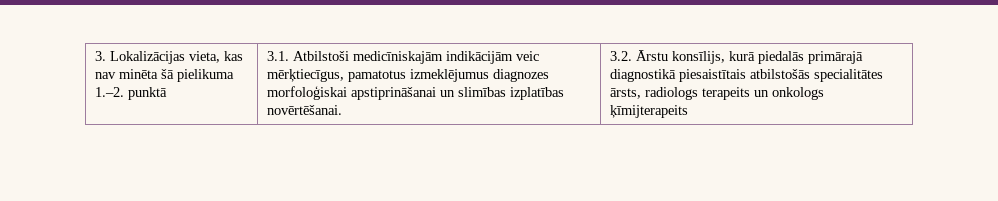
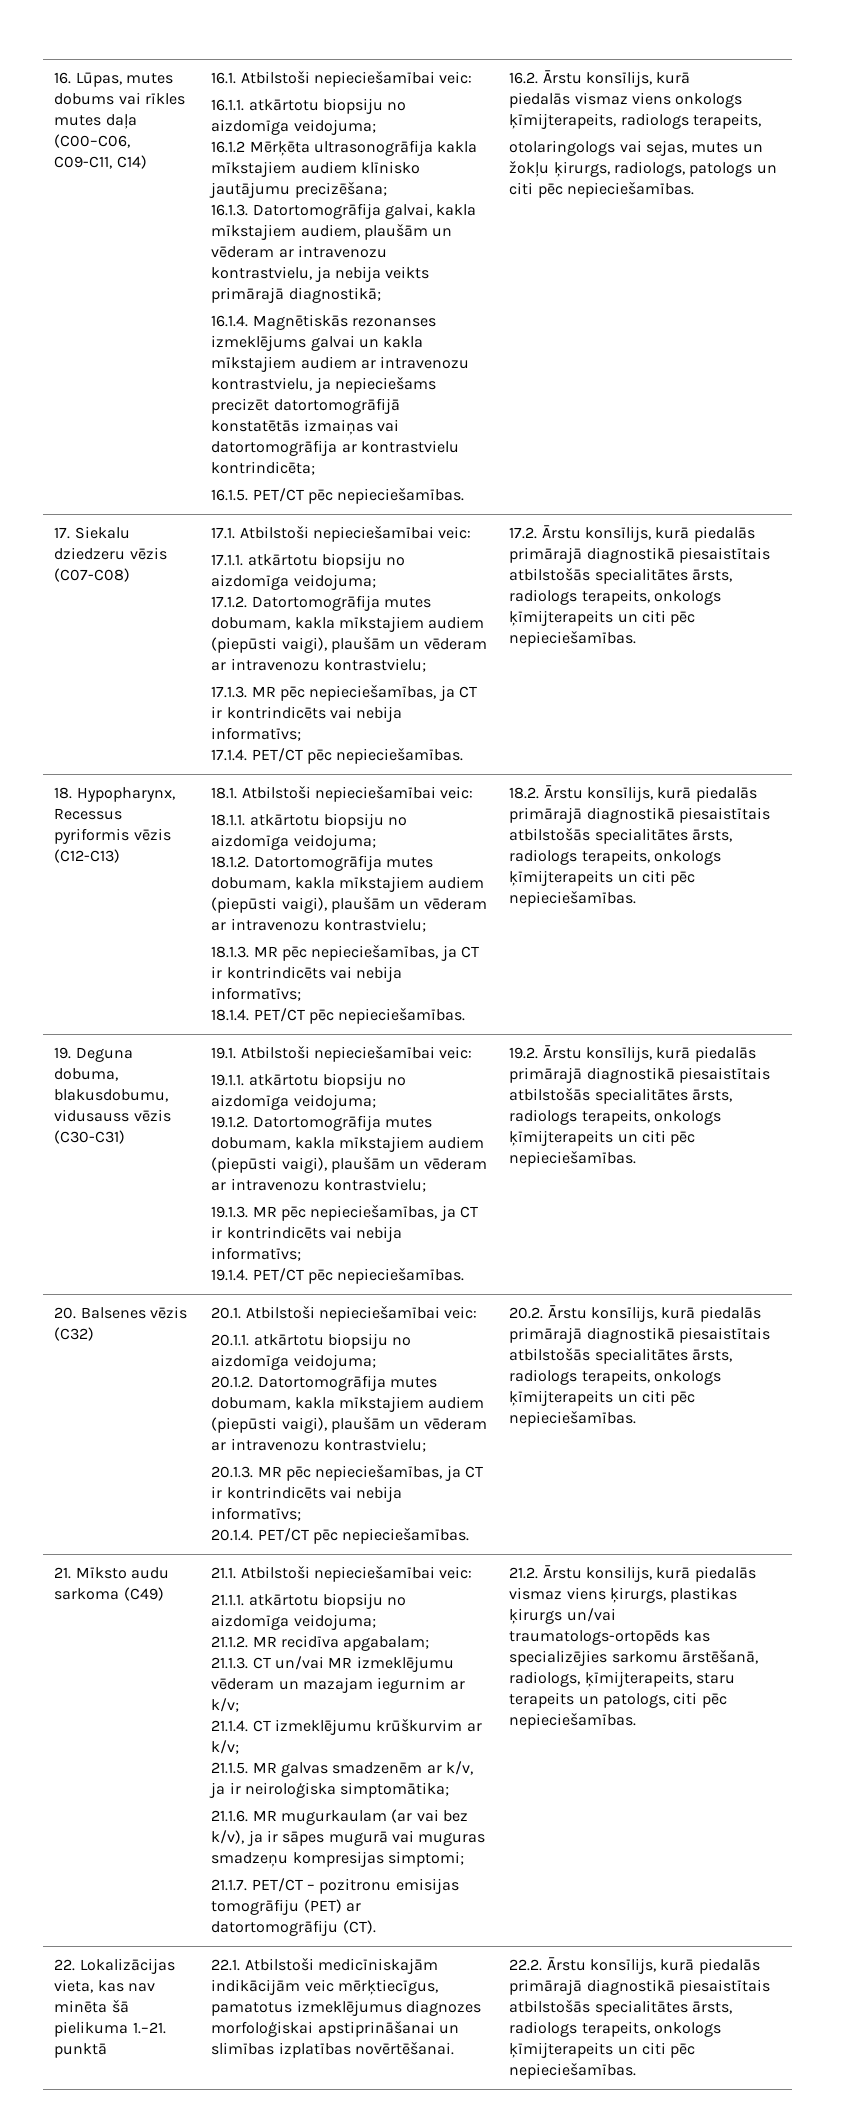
- 3. Lokalizācijas vieta, kas nav minēta šā pielikuma 1.–2. punktā
+ 16. Lūpas, mutes dobums vai rīkles mutes daļa (C00–C06, C09-C11, C14) | 16.1. Atbilstoši nepieciešamībai veic:
+ 16.1.1. atkārtotu biopsiju no aizdomīga veidojuma;
+ 16.1.2 Mērķēta ultrasonogrāfija kakla mīkstajiem audiem klīnisko jautājumu precizēšana;
+ 16.1.3. Datortomogrāfija galvai, kakla mīkstajiem audiem, plaušām un vēderam ar intravenozu kontrastvielu, ja nebija veikts primārajā diagnostikā;
+ 16.1.4. Magnētiskās rezonanses izmeklējums galvai un kakla mīkstajiem audiem ar intravenozu kontrastvielu, ja nepieciešams precizēt datortomogrāfijā konstatētās izmaiņas vai datortomogrāfija ar kontrastvielu kontrindicēta;
+ 16.1.5. PET/CT pēc nepieciešamības. | 16.2. Ārstu konsīlijs, kurā
+ piedalās vismaz viens onkologs ķīmijterapeits, radiologs terapeits,
+ otolaringologs vai sejas, mutes un žokļu ķirurgs, radiologs, patologs un citi pēc nepieciešamības.
+ 17. Siekalu dziedzeru vēzis (C07-C08) | 17.1. Atbilstoši nepieciešamībai veic:
+ 17.1.1. atkārtotu biopsiju no aizdomīga veidojuma;
+ 17.1.2. Datortomogrāfija mutes dobumam, kakla mīkstajiem audiem (piepūsti vaigi), plaušām un vēderam ar intravenozu kontrastvielu;
+ 17.1.3. MR pēc nepieciešamības, ja CT ir kontrindicēts vai nebija informatīvs;
+ 17.1.4. PET/CT pēc nepieciešamības. | 17.2. Ārstu konsīlijs, kurā piedalās primārajā diagnostikā piesaistītais atbilstošās specialitātes ārsts, radiologs terapeits, onkologs ķīmijterapeits un citi pēc nepieciešamības.
+ 18. Hypopharynx, Recessus pyriformis vēzis (C12-C13) | 18.1. Atbilstoši nepieciešamībai veic:
+ 18.1.1. atkārtotu biopsiju no aizdomīga veidojuma;
+ 18.1.2. Datortomogrāfija mutes dobumam, kakla mīkstajiem audiem (piepūsti vaigi), plaušām un vēderam ar intravenozu kontrastvielu;
+ 18.1.3. MR pēc nepieciešamības, ja CT ir kontrindicēts vai nebija informatīvs;
+ 18.1.4. PET/CT pēc nepieciešamības. | 18.2. Ārstu konsīlijs, kurā piedalās primārajā diagnostikā piesaistītais atbilstošās specialitātes ārsts, radiologs terapeits, onkologs ķīmijterapeits un citi pēc nepieciešamības.
+ 19. Deguna dobuma, blakusdobumu, vidusauss vēzis (C30-C31) | 19.1. Atbilstoši nepieciešamībai veic:
+ 19.1.1. atkārtotu biopsiju no aizdomīga veidojuma;
+ 19.1.2. Datortomogrāfija mutes dobumam, kakla mīkstajiem audiem (piepūsti vaigi), plaušām un vēderam ar intravenozu kontrastvielu;
+ 19.1.3. MR pēc nepieciešamības, ja CT ir kontrindicēts vai nebija informatīvs;
+ 19.1.4. PET/CT pēc nepieciešamības. | 19.2. Ārstu konsīlijs, kurā piedalās primārajā diagnostikā piesaistītais atbilstošās specialitātes ārsts, radiologs terapeits, onkologs ķīmijterapeits un citi pēc nepieciešamības.
+ 20. Balsenes vēzis (C32) | 20.1. Atbilstoši nepieciešamībai veic:
+ 20.1.1. atkārtotu biopsiju no aizdomīga veidojuma;
+ 20.1.2. Datortomogrāfija mutes dobumam, kakla mīkstajiem audiem (piepūsti vaigi), plaušām un vēderam ar intravenozu kontrastvielu;
+ 20.1.3. MR pēc nepieciešamības, ja CT ir kontrindicēts vai nebija informatīvs;
+ 20.1.4. PET/CT pēc nepieciešamības. | 20.2. Ārstu konsīlijs, kurā piedalās primārajā diagnostikā piesaistītais atbilstošās specialitātes ārsts, radiologs terapeits, onkologs ķīmijterapeits un citi pēc nepieciešamības.
+ 21. Mīksto audu sarkoma (C49) | 21.1. Atbilstoši nepieciešamībai veic:
+ 21.1.1. atkārtotu biopsiju no aizdomīga veidojuma;
+ 21.1.2. MR recidīva apgabalam;
+ 21.1.3. CT un/vai MR izmeklējumu vēderam un mazajam iegurnim ar k/v;
+ 21.1.4. CT izmeklējumu krūškurvim ar k/v;
+ 21.1.5. MR galvas smadzenēm ar k/v, ja ir neiroloģiska simptomātika;
+ 21.1.6. MR mugurkaulam (ar vai bez k/v), ja ir sāpes mugurā vai muguras smadzeņu kompresijas simptomi;
+ 21.1.7. PET/CT – pozitronu emisijas tomogrāfiju (PET) ar datortomogrāfiju (CT). | 21.2. Ārstu konsilijs, kurā piedalās vismaz viens ķirurgs, plastikas ķirurgs un/vai traumatologs-ortopēds kas specializējies sarkomu ārstēšanā, radiologs, ķīmijterapeits, staru terapeits un patologs, citi pēc nepieciešamības.
+ 22. Lokalizācijas vieta, kas nav minēta šā pielikuma 1.–21. punktā
- 3.1. Atbilstoši medicīniskajām indikācijām veic mērķtiecīgus, pamatotus izmeklējumus diagnozes morfoloģiskai apstiprināšanai un slimības izplatības novērtēšanai.
+ 22.1. Atbilstoši medicīniskajām indikācijām veic mērķtiecīgus, pamatotus izmeklējumus diagnozes morfoloģiskai apstiprināšanai un slimības izplatības novērtēšanai.
- 3.2. Ārstu konsīlijs, kurā piedalās primārajā diagnostikā piesaistītais atbilstošās specialitātes ārsts, radiologs terapeits un onkologs ķīmijterapeits
+ 22.2. Ārstu konsīlijs, kurā piedalās primārajā diagnostikā piesaistītais atbilstošās specialitātes ārsts, radiologs terapeits, onkologs ķīmijterapeits un citi pēc nepieciešamības.

